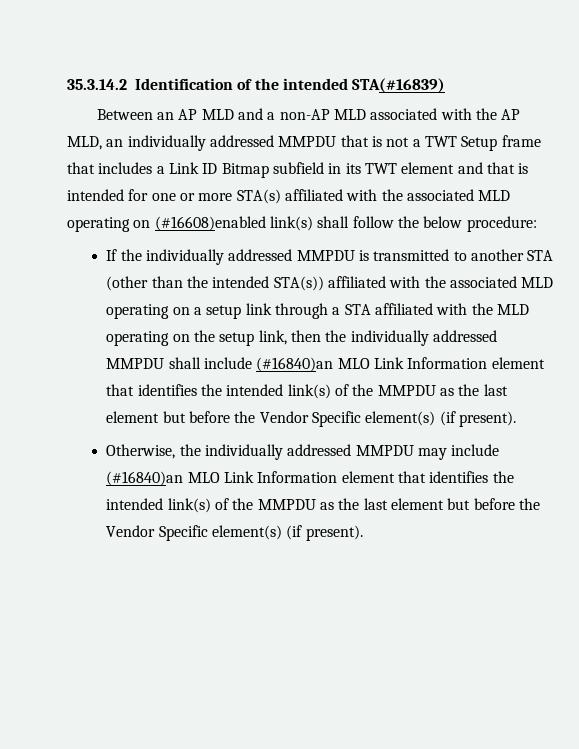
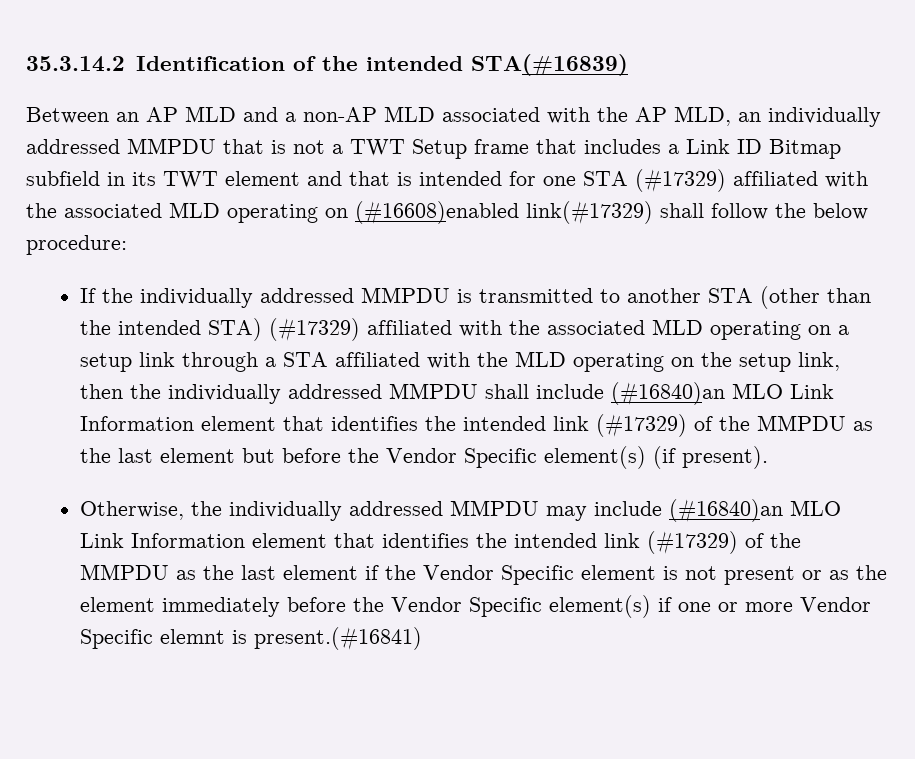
- Between an AP MLD and a non-AP MLD associated with the AP MLD, an individually addressed MMPDU that is not a TWT Setup frame that includes a Link ID Bitmap subfield in its TWT element and that is intended for one or more STA(s) affiliated with the associated MLD operating on (#16608)enabled link(s) shall follow the below procedure:
+ Between an AP MLD and a non-AP MLD associated with the AP MLD, an individually addressed MMPDU that is not a TWT Setup frame that includes a Link ID Bitmap subfield in its TWT element and that is intended for one STA (#17329) affiliated with the associated MLD operating on (#16608)enabled link(#17329) shall follow the below procedure:
- If the individually addressed MMPDU is transmitted to another STA (other than the intended STA(s)) affiliated with the associated MLD operating on a setup link through a STA affiliated with the MLD operating on the setup link, then the individually addressed MMPDU shall include (#16840)an MLO Link Information element that identifies the intended link(s) of the MMPDU as the last element but before the Vendor Specific element(s) (if present).
+ If the individually addressed MMPDU is transmitted to another STA (other than the intended STA) (#17329) affiliated with the associated MLD operating on a setup link through a STA affiliated with the MLD operating on the setup link, then the individually addressed MMPDU shall include (#16840)an MLO Link Information element that identifies the intended link (#17329) of the MMPDU as the last element but before the Vendor Specific element(s) (if present).
- Otherwise, the individually addressed MMPDU may include (#16840)an MLO Link Information element that identifies the intended link(s) of the MMPDU as the last element but before the Vendor Specific element(s) (if present).
+ Otherwise, the individually addressed MMPDU may include (#16840)an MLO Link Information element that identifies the intended link (#17329) of the MMPDU as the last element if the Vendor Specific element is not present or as the element immediately before the Vendor Specific element(s) if one or more Vendor Specific elemnt is present.(#16841)

